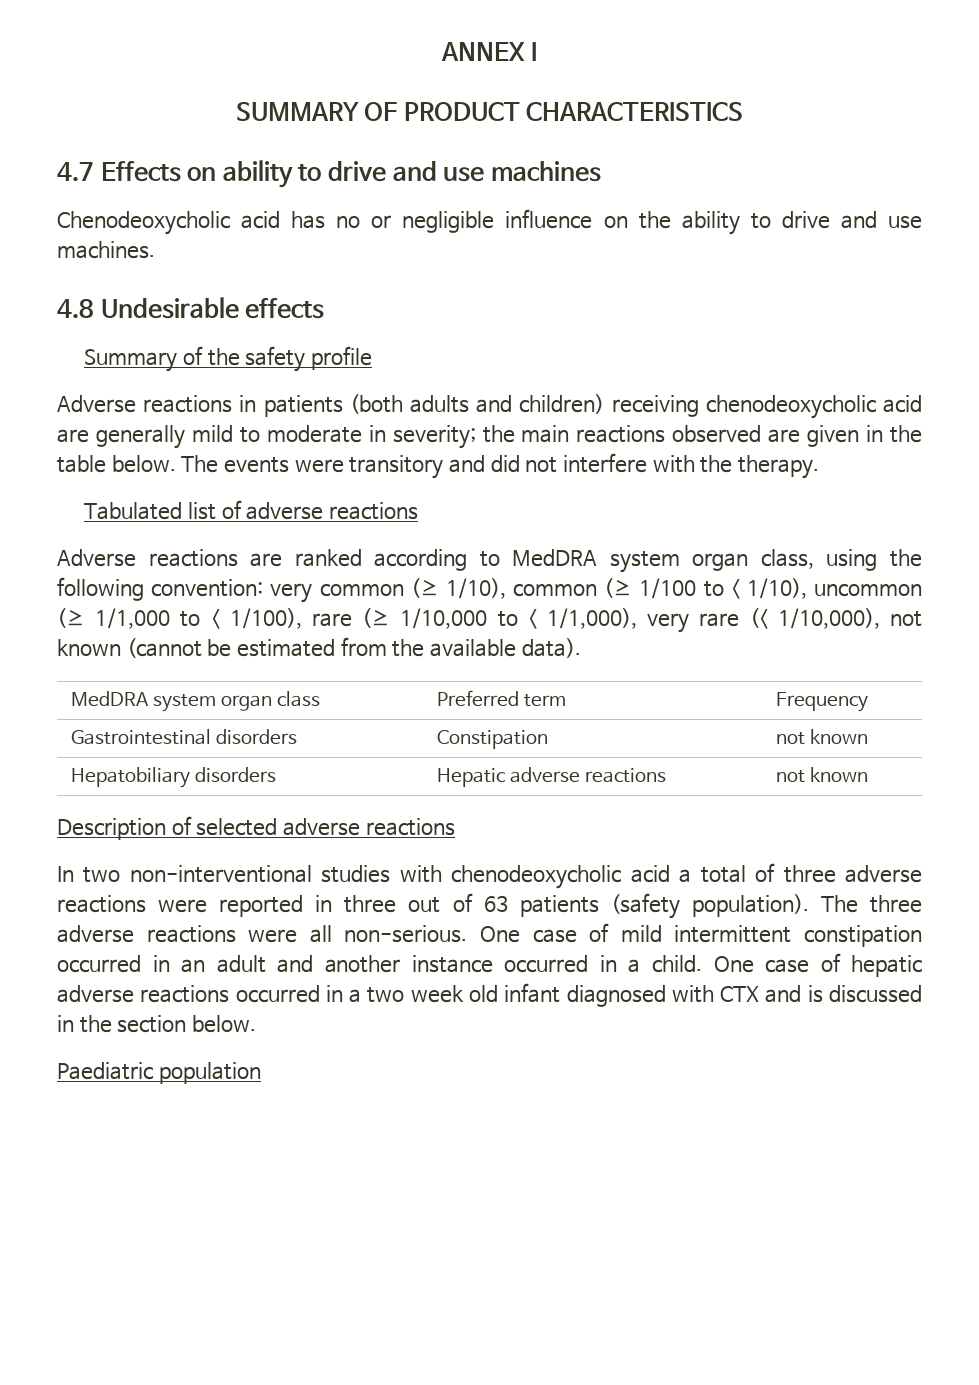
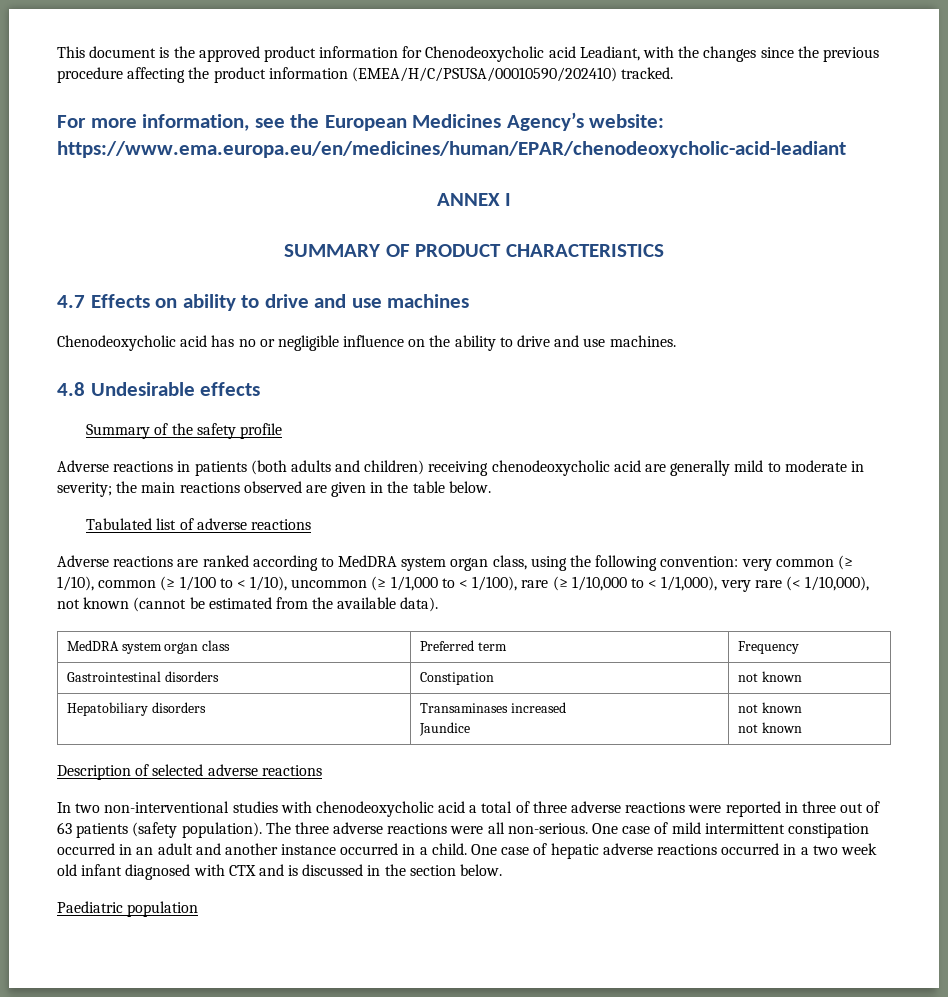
+ This document is the approved product information for Chenodeoxycholic acid Leadiant, with the changes since the previous procedure affecting the product information (EMEA/H/C/PSUSA/00010590/202410) tracked.
+ For more information, see the European Medicines Agency’s website: https://www.ema.europa.eu/en/medicines/human/EPAR/chenodeoxycholic-acid-leadiant
- The events were transitory and did not interfere with the therapy.
- Hepatobiliary disorders | Hepatic adverse reactions | not known
+ Hepatobiliary disorders | Transaminases increased
+ Jaundice | not known
+ not known

